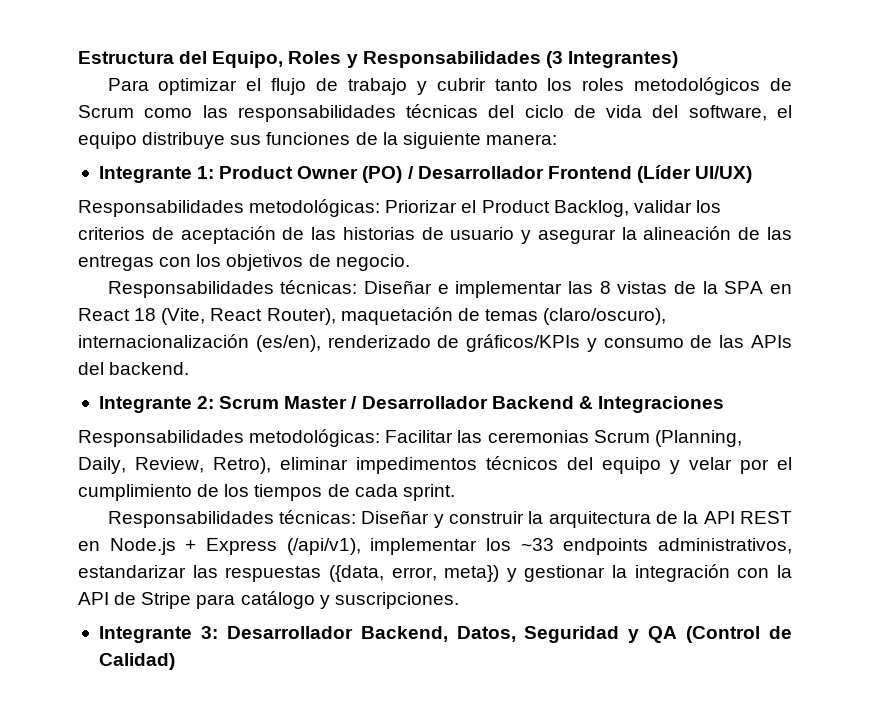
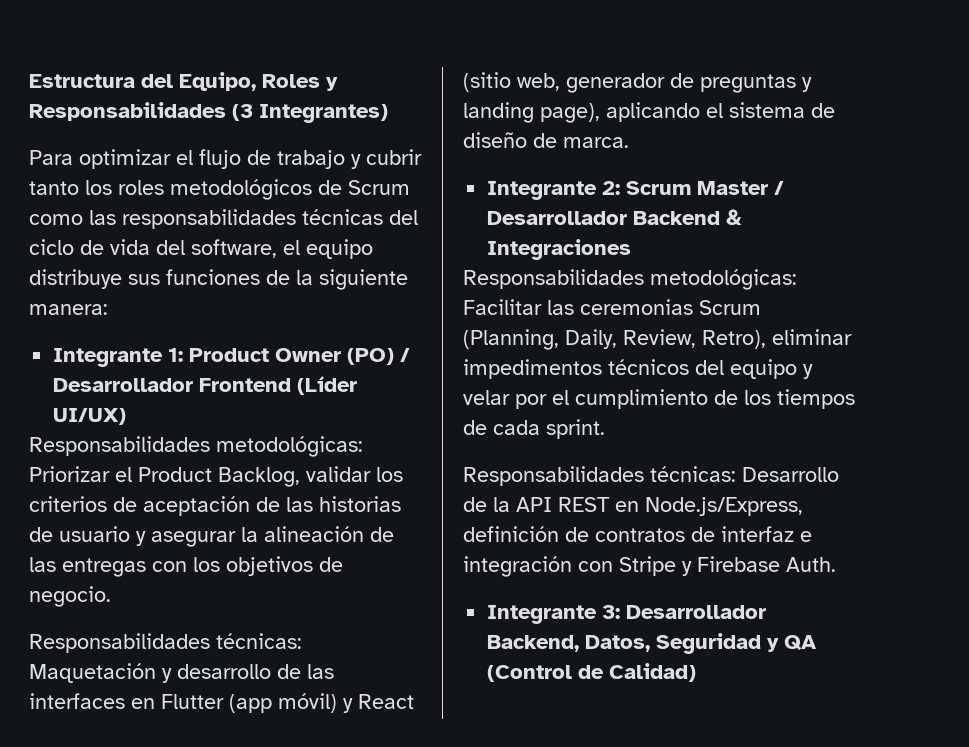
- Responsabilidades técnicas: Diseñar e implementar las 8 vistas de la SPA en React 18 (Vite, React Router), maquetación de temas (claro/oscuro), internacionalización (es/en), renderizado de gráficos/KPIs y consumo de las APIs del backend.
+ Responsabilidades técnicas: Maquetación y desarrollo de las interfaces en Flutter (app móvil) y React (sitio web, generador de preguntas y landing page), aplicando el sistema de diseño de marca.
- Responsabilidades técnicas: Diseñar y construir la arquitectura de la API REST en Node.js + Express (/api/v1), implementar los ~33 endpoints administrativos, estandarizar las respuestas ({data, error, meta}) y gestionar la integración con la API de Stripe para catálogo y suscripciones.
+ Responsabilidades técnicas: Desarrollo de la API REST en Node.js/Express, definición de contratos de interfaz e integración con Stripe y Firebase Auth.

